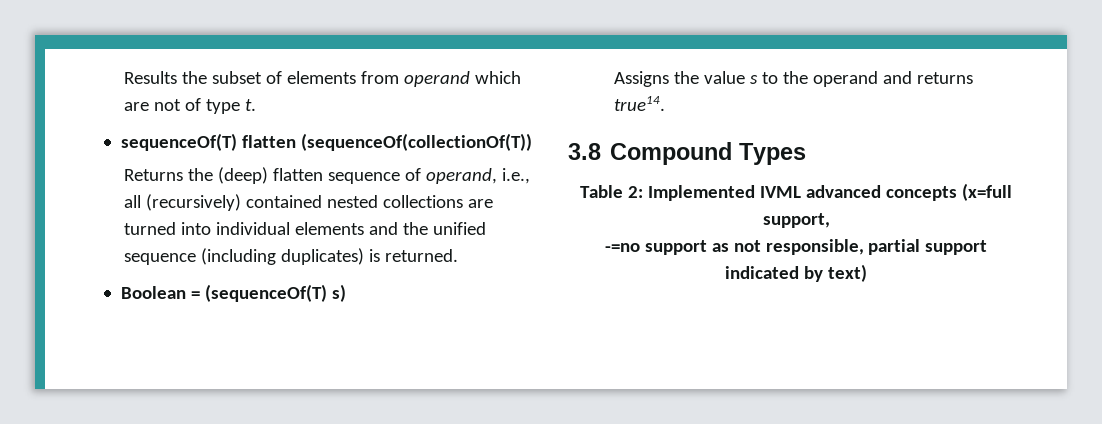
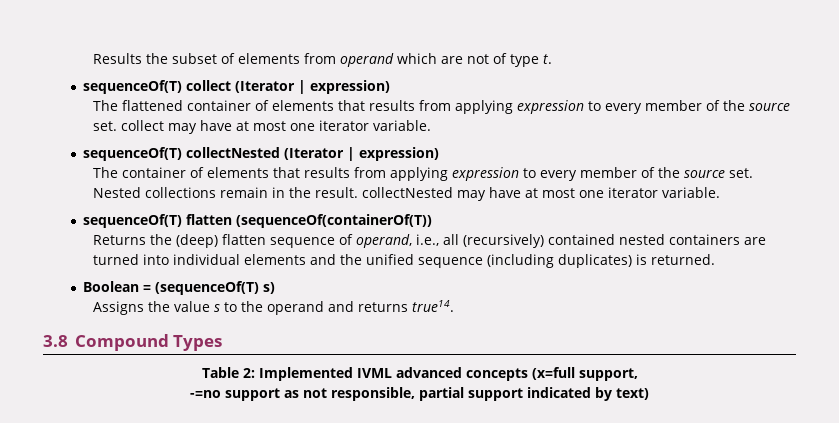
+ sequenceOf(T) collect (Iterator | expression)
+ The flattened container of elements that results from applying expression to every member of the source set. collect may have at most one iterator variable.
+ sequenceOf(T) collectNested (Iterator | expression)
+ The container of elements that results from applying expression to every member of the source set. Nested collections remain in the result. collectNested may have at most one iterator variable.
- sequenceOf(T) flatten (sequenceOf(collectionOf(T))
+ sequenceOf(T) flatten (sequenceOf(containerOf(T))
- Returns the (deep) flatten sequence of operand, i.e., all (recursively) contained nested collections are turned into individual elements and the unified sequence (including duplicates) is returned.
+ Returns the (deep) flatten sequence of operand, i.e., all (recursively) contained nested containers are turned into individual elements and the unified sequence (including duplicates) is returned.

